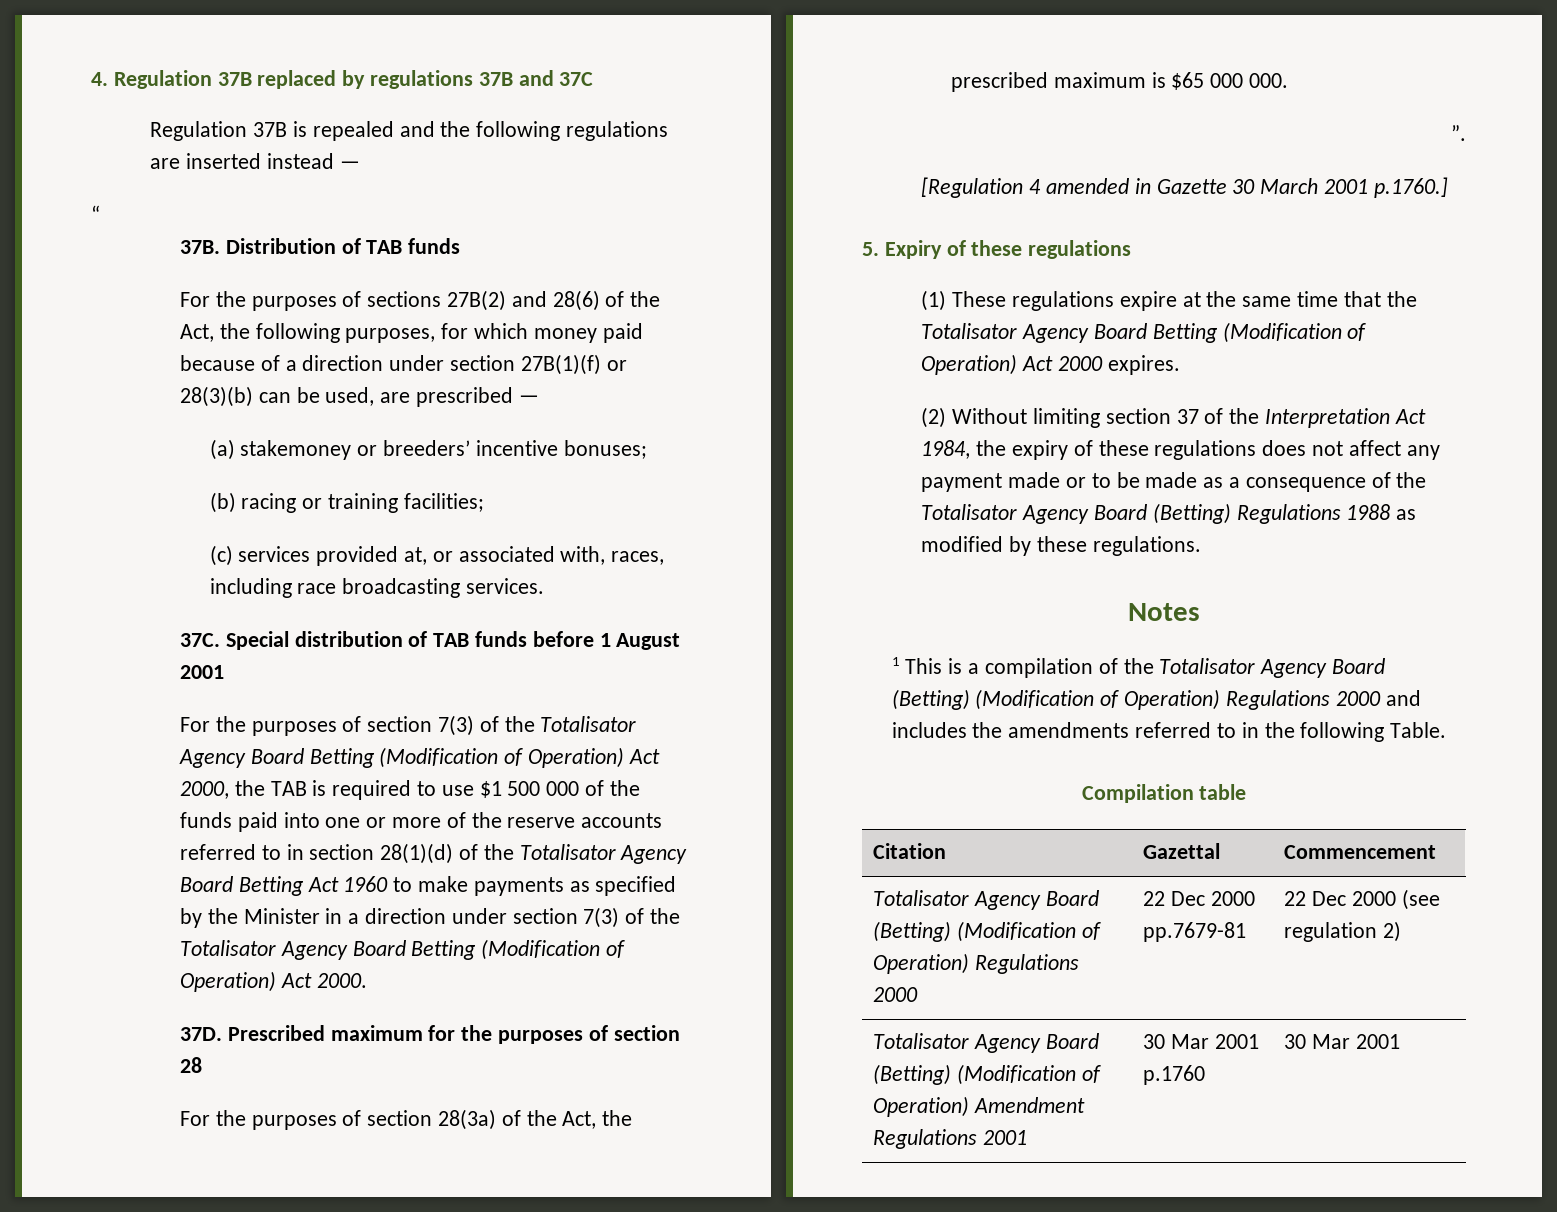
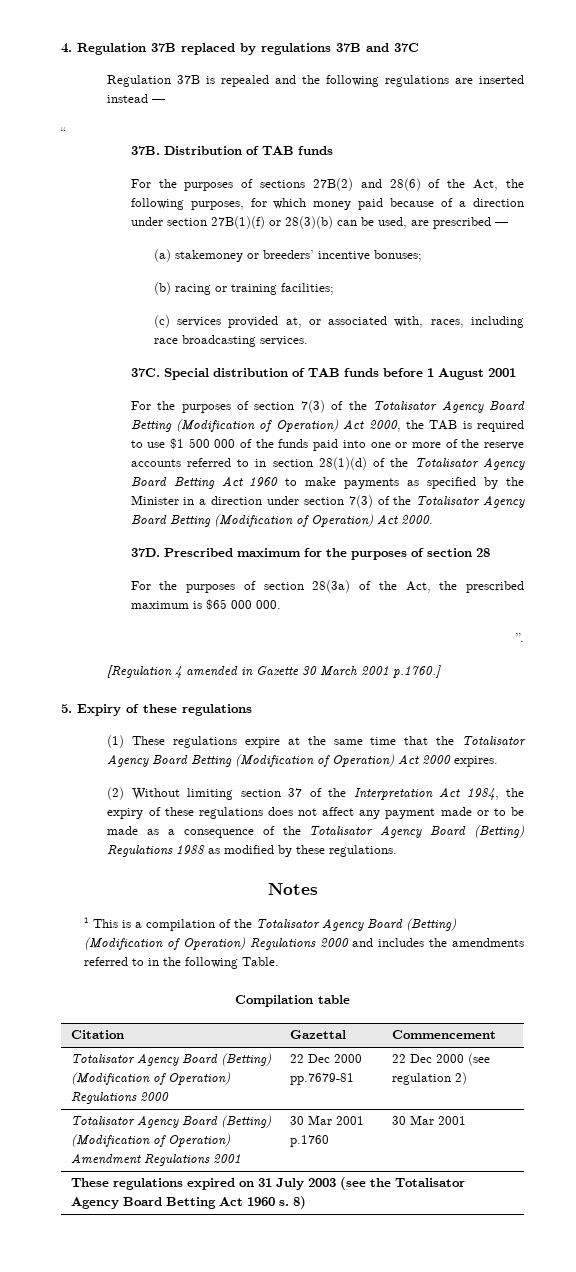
+ These regulations expired on 31 July 2003 (see the Totalisator Agency Board Betting Act 1960 s. 8)

